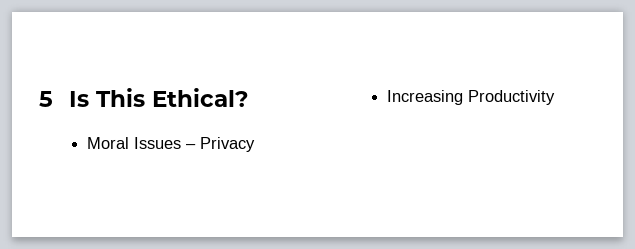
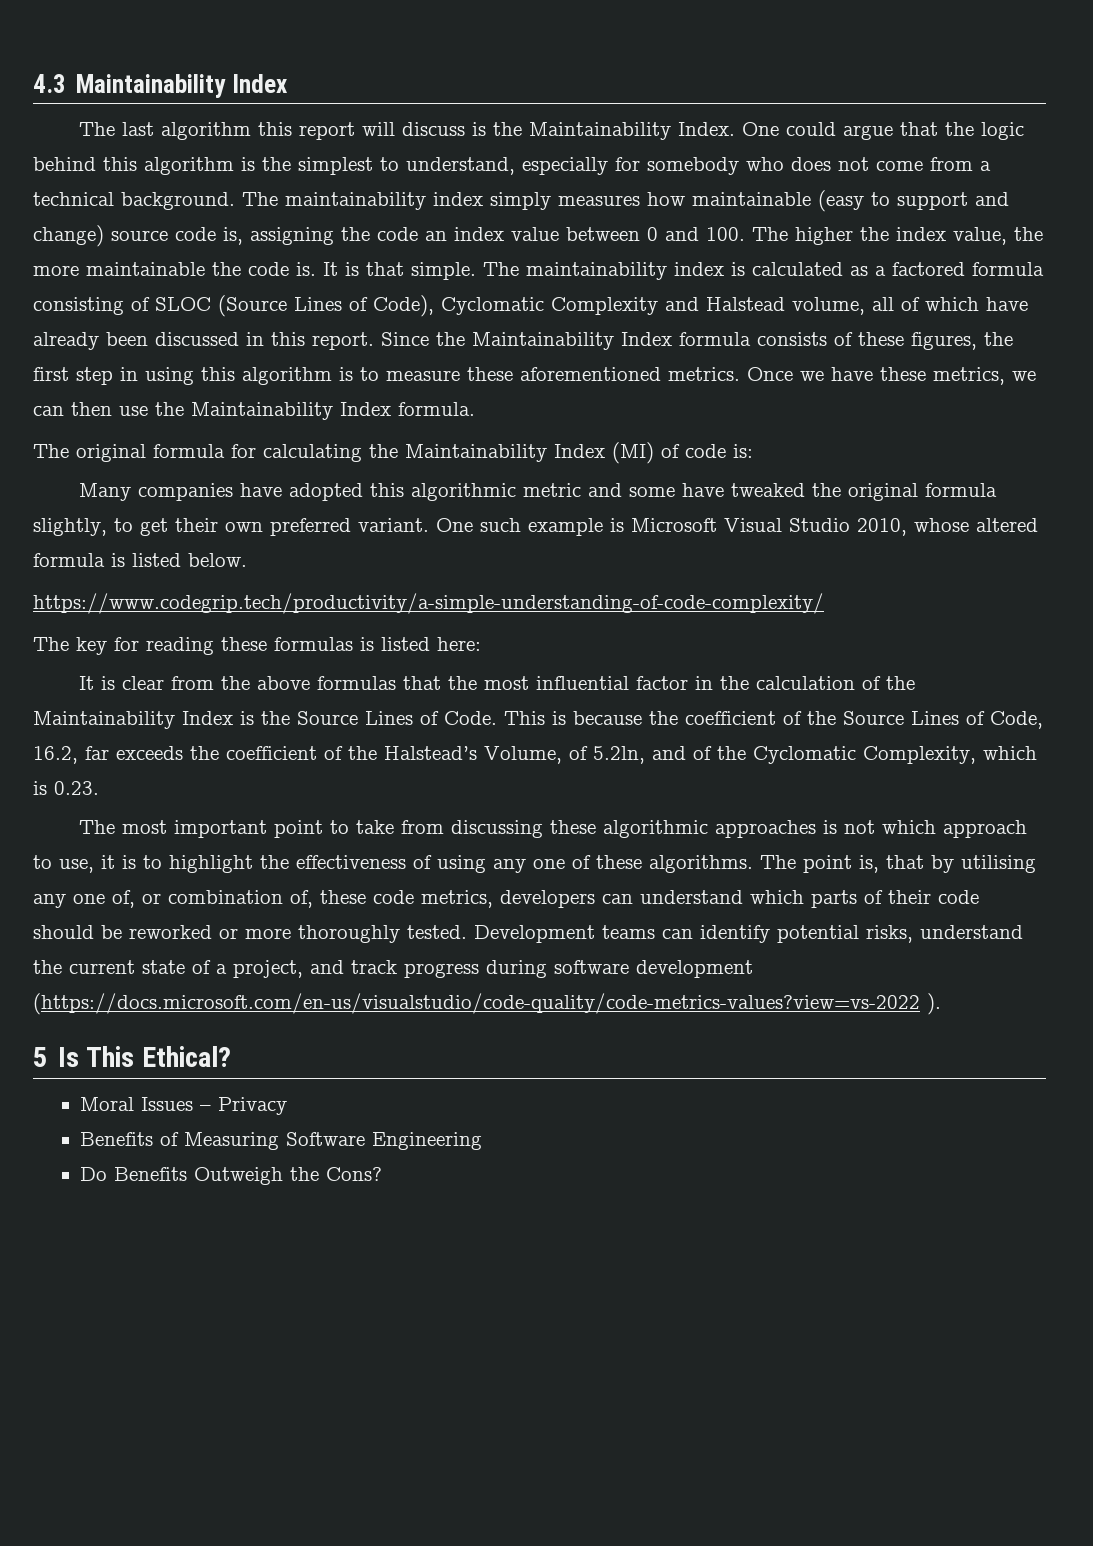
+ 4.3 Maintainability Index
+ The last algorithm this report will discuss is the Maintainability Index. One could argue that the logic behind this algorithm is the simplest to understand, especially for somebody who does not come from a technical background. The maintainability index simply measures how maintainable (easy to support and change) source code is, assigning the code an index value between 0 and 100. The higher the index value, the more maintainable the code is. It is that simple. The maintainability index is calculated as a factored formula consisting of SLOC (Source Lines of Code), Cyclomatic Complexity and Halstead volume, all of which have already been discussed in this report. Since the Maintainability Index formula consists of these figures, the first step in using this algorithm is to measure these aforementioned metrics. Once we have these metrics, we can then use the Maintainability Index formula.
+ The original formula for calculating the Maintainability Index (MI) of code is:
+ Many companies have adopted this algorithmic metric and some have tweaked the original formula slightly, to get their own preferred variant. One such example is Microsoft Visual Studio 2010, whose altered formula is listed below.
+ https://www.codegrip.tech/productivity/a-simple-understanding-of-code-complexity/
+ The key for reading these formulas is listed here:
+ It is clear from the above formulas that the most influential factor in the calculation of the Maintainability Index is the Source Lines of Code. This is because the coefficient of the Source Lines of Code, 16.2, far exceeds the coefficient of the Halstead’s Volume, of 5.2ln, and of the Cyclomatic Complexity, which is 0.23.
+ The most important point to take from discussing these algorithmic approaches is not which approach to use, it is to highlight the effectiveness of using any one of these algorithms. The point is, that by utilising any one of, or combination of, these code metrics, developers can understand which parts of their code should be reworked or more thoroughly tested. Development teams can identify potential risks, understand the current state of a project, and track progress during software development (https://docs.microsoft.com/en-us/visualstudio/code-quality/code-metrics-values?view=vs-2022 ).
- Increasing Productivity
+ Benefits of Measuring Software Engineering
+ Do Benefits Outweigh the Cons?

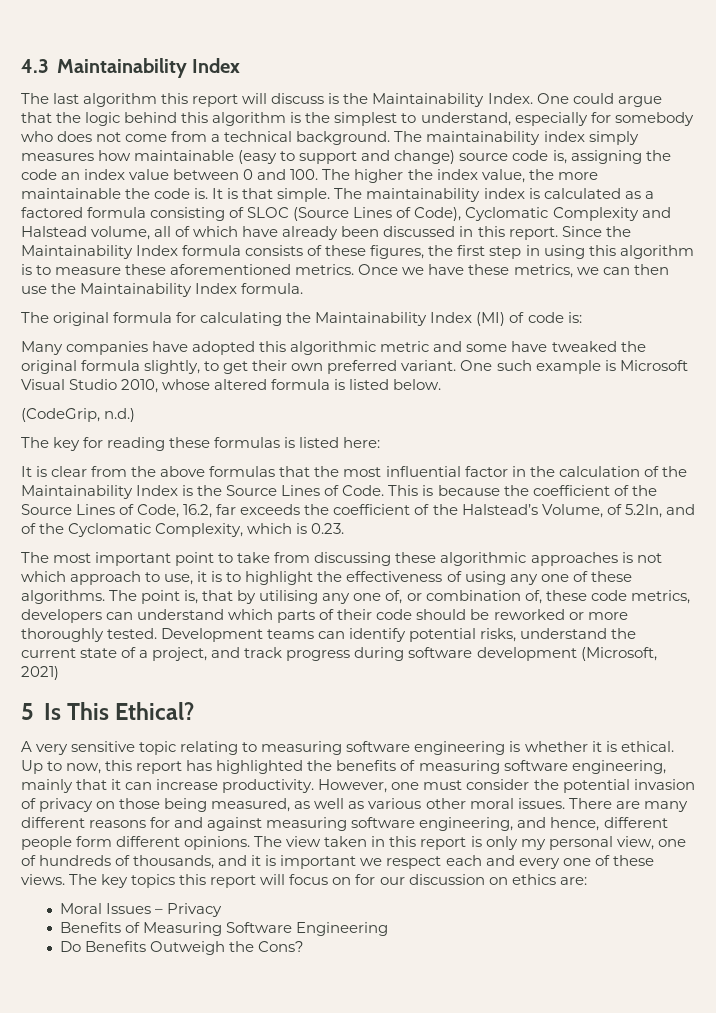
- https://www.codegrip.tech/productivity/a-simple-understanding-of-code-complexity/
+ (CodeGrip, n.d.)
- Development teams can identify potential risks, understand the current state of a project, and track progress during software development (https://docs.microsoft.com/en-us/visualstudio/code-quality/code-metrics-values?view=vs-2022 ).
+ Development teams can identify potential risks, understand the current state of a project, and track progress during software development (Microsoft, 2021)
+ A very sensitive topic relating to measuring software engineering is whether it is ethical. Up to now, this report has highlighted the benefits of measuring software engineering, mainly that it can increase productivity. However, one must consider the potential invasion of privacy on those being measured, as well as various other moral issues. There are many different reasons for and against measuring software engineering, and hence, different people form different opinions. The view taken in this report is only my personal view, one of hundreds of thousands, and it is important we respect each and every one of these views. The key topics this report will focus on for our discussion on ethics are:

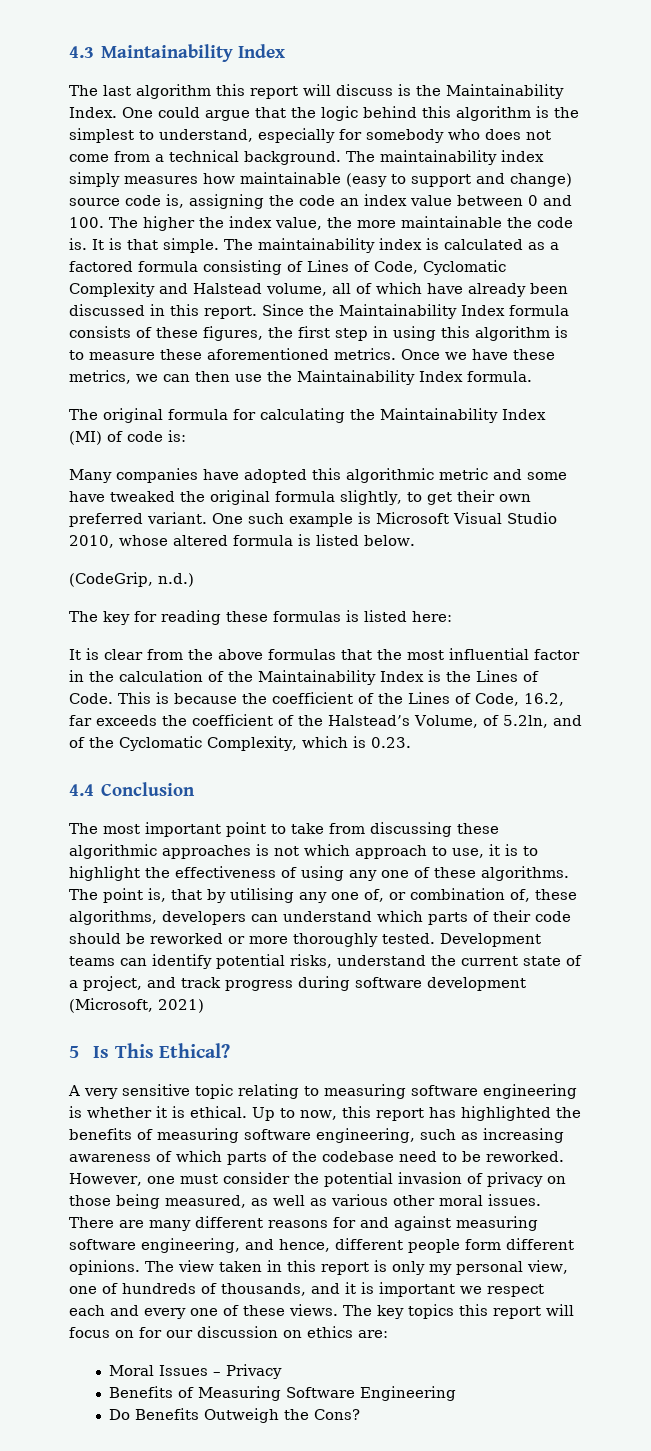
- The maintainability index is calculated as a factored formula consisting of SLOC (Source Lines of Code), Cyclomatic Complexity and Halstead volume, all of which have already been discussed in this report.
+ The maintainability index is calculated as a factored formula consisting of Lines of Code, Cyclomatic Complexity and Halstead volume, all of which have already been discussed in this report.
- It is clear from the above formulas that the most influential factor in the calculation of the Maintainability Index is the Source Lines of Code.
+ It is clear from the above formulas that the most influential factor in the calculation of the Maintainability Index is the Lines of Code.
- This is because the coefficient of the Source Lines of Code, 16.2, far exceeds the coefficient of the Halstead’s Volume, of 5.2ln, and of the Cyclomatic Complexity, which is 0.23.
+ This is because the coefficient of the Lines of Code, 16.2, far exceeds the coefficient of the Halstead’s Volume, of 5.2ln, and of the Cyclomatic Complexity, which is 0.23.
+ 4.4 Conclusion
- The point is, that by utilising any one of, or combination of, these code metrics, developers can understand which parts of their code should be reworked or more thoroughly tested.
+ The point is, that by utilising any one of, or combination of, these algorithms, developers can understand which parts of their code should be reworked or more thoroughly tested.
- Up to now, this report has highlighted the benefits of measuring software engineering, mainly that it can increase productivity.
+ Up to now, this report has highlighted the benefits of measuring software engineering, such as increasing awareness of which parts of the codebase need to be reworked.

